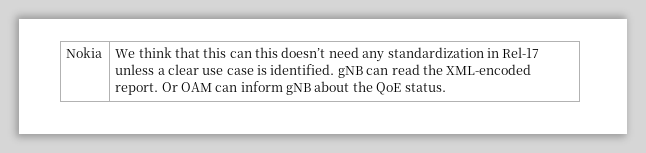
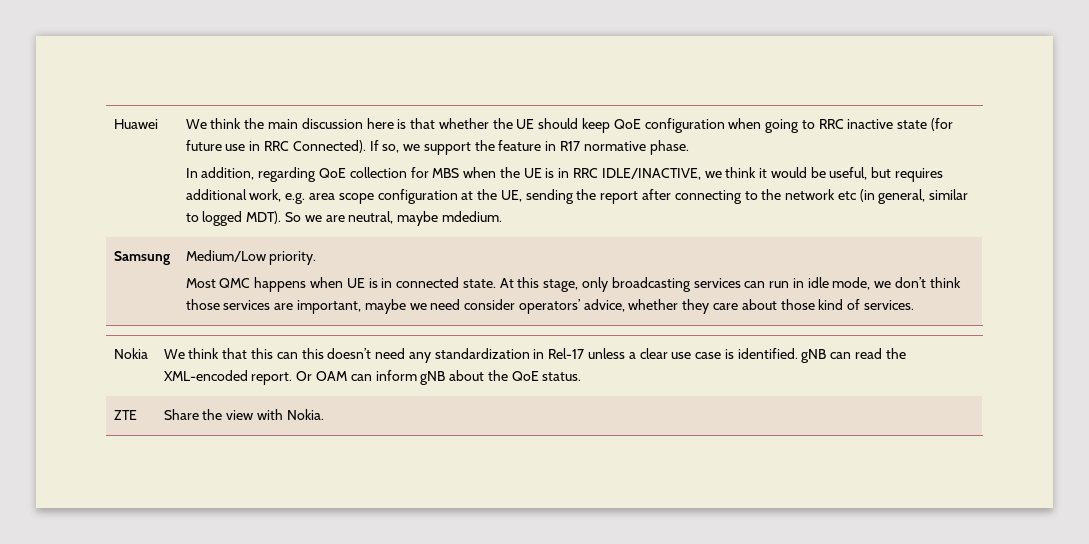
+ Huawei | We think the main discussion here is that whether the UE should keep QoE configuration when going to RRC inactive state (for future use in RRC Connected). If so, we support the feature in R17 normative phase.
+ In addition, regarding QoE collection for MBS when the UE is in RRC IDLE/INACTIVE, we think it would be useful, but requires additional work, e.g. area scope configuration at the UE, sending the report after connecting to the network etc (in general, similar to logged MDT). So we are neutral, maybe mdedium.
+ Samsung | Medium/Low priority.
+ Most QMC happens when UE is in connected state. At this stage, only broadcasting services can run in idle mode, we don’t think those services are important, maybe we need consider operators’ advice, whether they care about those kind of services.
+ ZTE | Share the view with Nokia.

